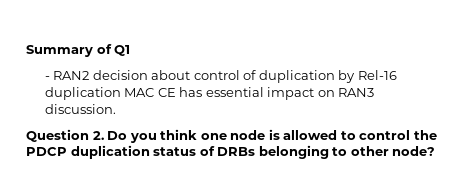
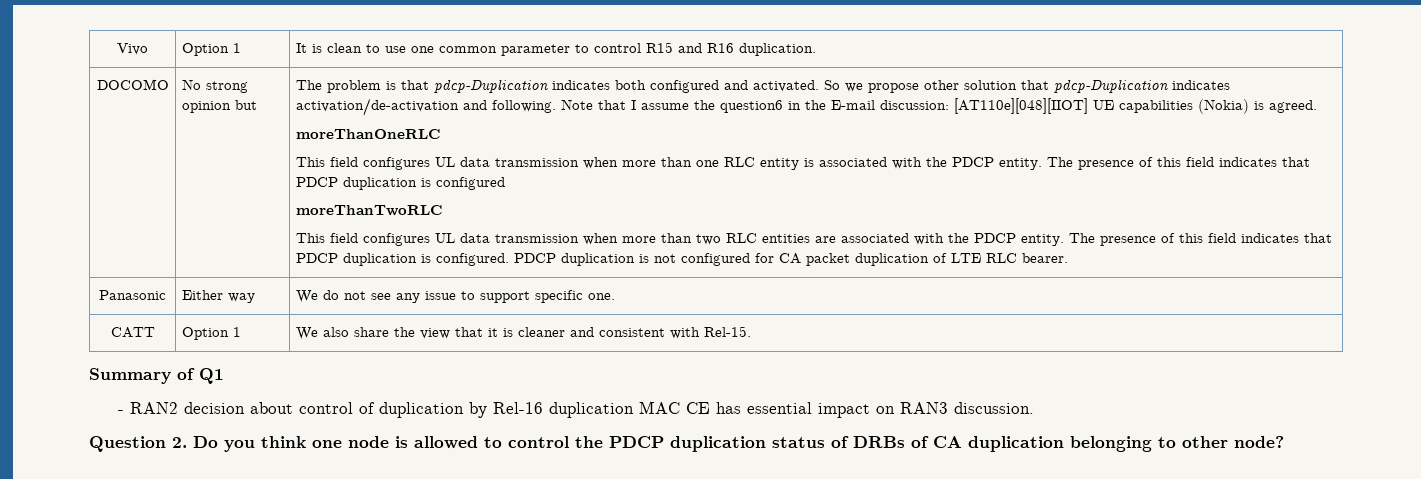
+ Vivo | Option 1 | It is clean to use one common parameter to control R15 and R16 duplication.
+ DOCOMO | No strong opinion but | The problem is that pdcp-Duplication indicates both configured and activated. So we propose other solution that pdcp-Duplication indicates activation/de-activation and following. Note that I assume the question6 in the E-mail discussion: [AT110e][048][IIOT] UE capabilities (Nokia) is agreed.
+ moreThanOneRLC
+ This field configures UL data transmission when more than one RLC entity is associated with the PDCP entity. The presence of this field indicates that PDCP duplication is configured
+ moreThanTwoRLC
+ This field configures UL data transmission when more than two RLC entities are associated with the PDCP entity. The presence of this field indicates that PDCP duplication is configured. PDCP duplication is not configured for CA packet duplication of LTE RLC bearer.
+ Panasonic | Either way | We do not see any issue to support specific one.
+ CATT | Option 1 | We also share the view that it is cleaner and consistent with Rel-15.
- Question 2. Do you think one node is allowed to control the PDCP duplication status of DRBs belonging to other node?
+ Question 2. Do you think one node is allowed to control the PDCP duplication status of DRBs of CA duplication belonging to other node?

